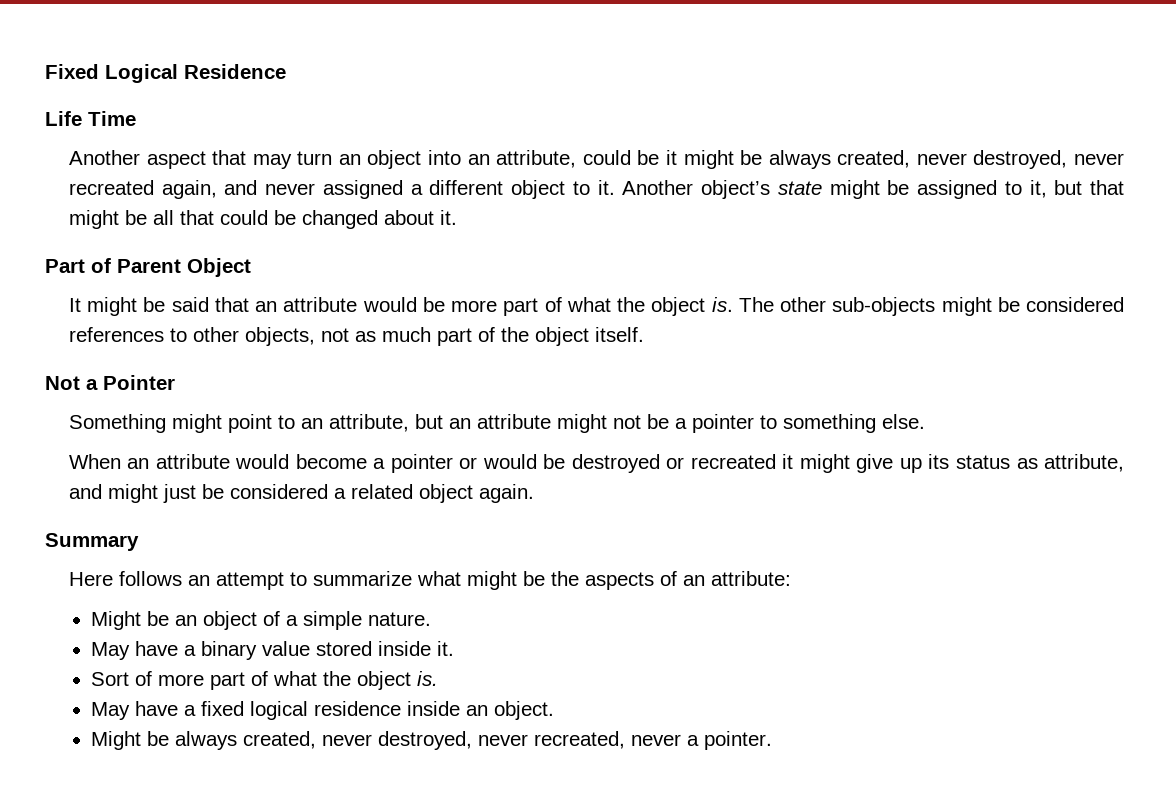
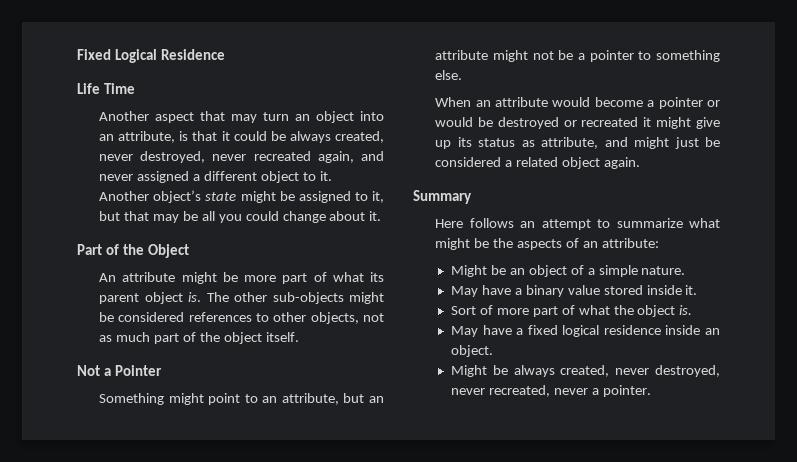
- Another aspect that may turn an object into an attribute, could be it might be always created, never destroyed, never recreated again, and never assigned a different object to it.
+ Another aspect that may turn an object into an attribute, is that it could be always created, never destroyed, never recreated again, and never assigned a different object to it.
- Another object’s state might be assigned to it, but that might be all that could be changed about it.
+ Another object’s state might be assigned to it, but that may be all you could change about it.
- Part of Parent Object
+ Part of the Object
- It might be said that an attribute would be more part of what the object is.
+ An attribute might be more part of what its parent object is.

